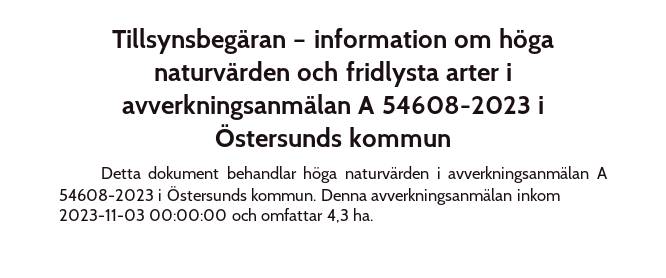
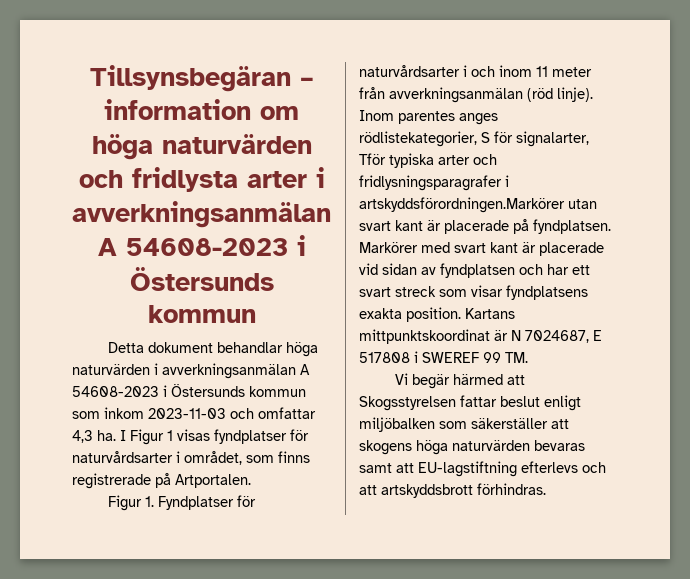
- Detta dokument behandlar höga naturvärden i avverkningsanmälan A 54608-2023 i Östersunds kommun. Denna avverkningsanmälan inkom 2023-11-03 00:00:00 och omfattar 4,3 ha.
+ Detta dokument behandlar höga naturvärden i avverkningsanmälan A 54608-2023 i Östersunds kommun som inkom 2023-11-03 och omfattar 4,3 ha.
+ I Figur 1 visas fyndplatser för naturvårdsarter i området, som finns registrerade på Artportalen.
+ Figur 1. Fyndplatser för naturvårdsarter i och inom 11 meter från avverkningsanmälan (röd linje). Inom parentes anges rödlistekategorier, S för signalarter, Tför typiska arter och fridlysningsparagrafer i artskyddsförordningen.Markörer utan svart kant är placerade på fyndplatsen. Markörer med svart kant är placerade vid sidan av fyndplatsen och har ett svart streck som visar fyndplatsens exakta position. Kartans mittpunktskoordinat är N 7024687, E 517808 i SWEREF 99 TM.
+ Vi begär härmed att Skogsstyrelsen fattar beslut enligt miljöbalken som säkerställer att skogens höga naturvärden bevaras samt att EU-lagstiftning efterlevs och att artskyddsbrott förhindras.

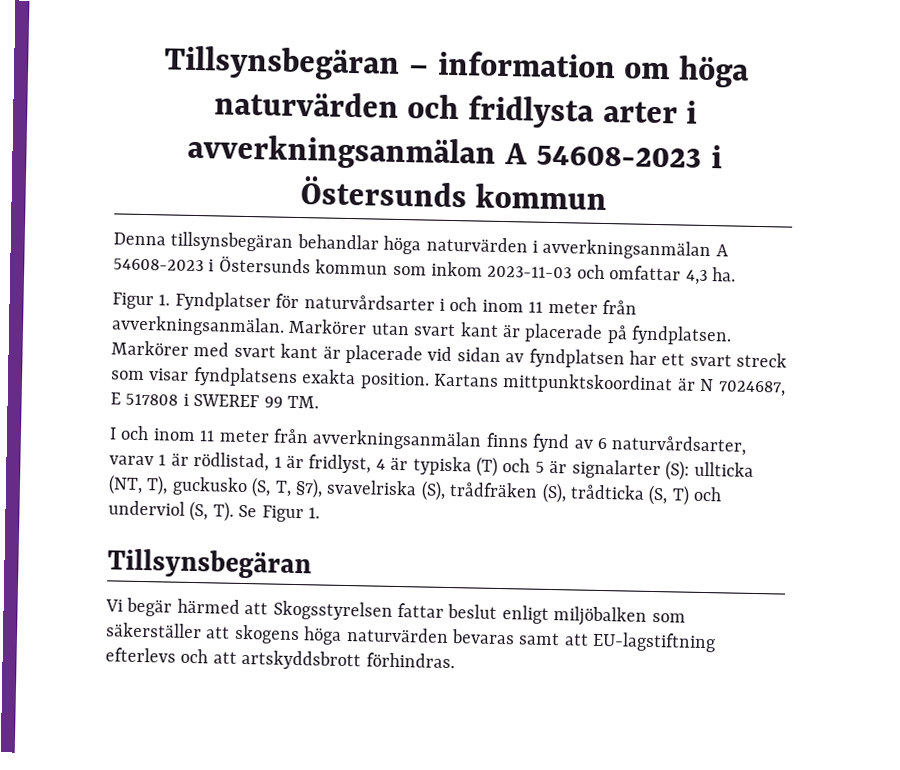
- Detta dokument behandlar höga naturvärden i avverkningsanmälan A 54608-2023 i Östersunds kommun som inkom 2023-11-03 och omfattar 4,3 ha. I Figur 1 visas fyndplatser för naturvårdsarter i området, som finns registrerade på Artportalen.
+ Denna tillsynsbegäran behandlar höga naturvärden i avverkningsanmälan A 54608-2023 i Östersunds kommun som inkom 2023-11-03 och omfattar 4,3 ha.
- Figur 1. Fyndplatser för naturvårdsarter i och inom 11 meter från avverkningsanmälan (röd linje). Inom parentes anges rödlistekategorier, S för signalarter, Tför typiska arter och fridlysningsparagrafer i artskyddsförordningen.Markörer utan svart kant är placerade på fyndplatsen.
+ Figur 1. Fyndplatser för naturvårdsarter i och inom 11 meter från avverkningsanmälan. Markörer utan svart kant är placerade på fyndplatsen.
- Markörer med svart kant är placerade vid sidan av fyndplatsen och har ett svart streck som visar fyndplatsens exakta position.
+ Markörer med svart kant är placerade vid sidan av fyndplatsen har ett svart streck som visar fyndplatsens exakta position.
+ I och inom 11 meter från avverkningsanmälan finns fynd av 6 naturvårdsarter, varav 1 är rödlistad, 1 är fridlyst, 4 är typiska (T) och 5 är signalarter (S): ullticka (NT, T), guckusko (S, T, §7), svavelriska (S), trådfräken (S), trådticka (S, T) och underviol (S, T). Se Figur 1.
+ Tillsynsbegäran

